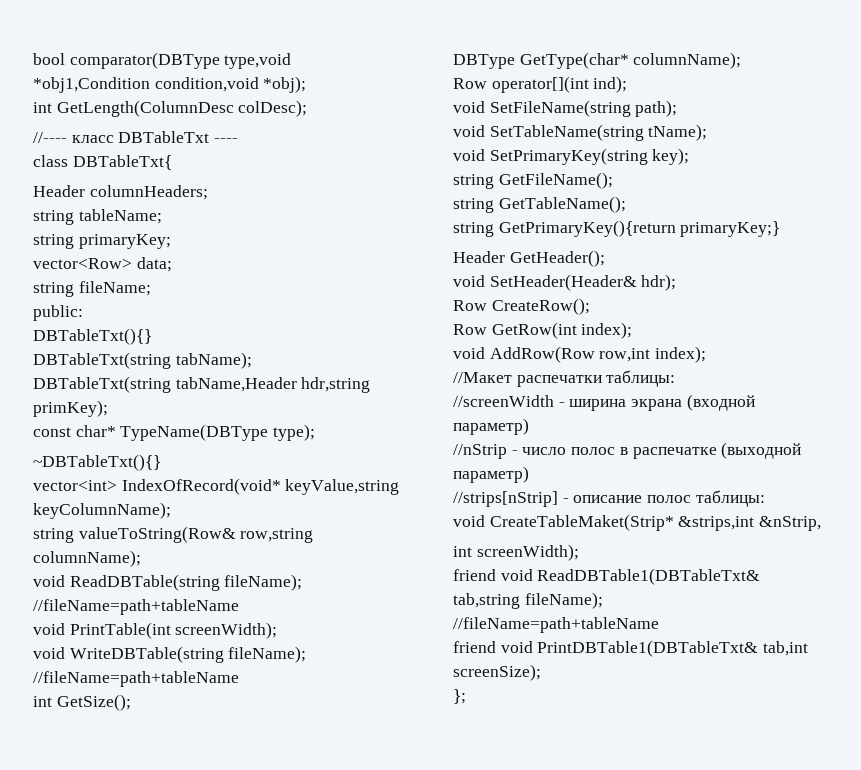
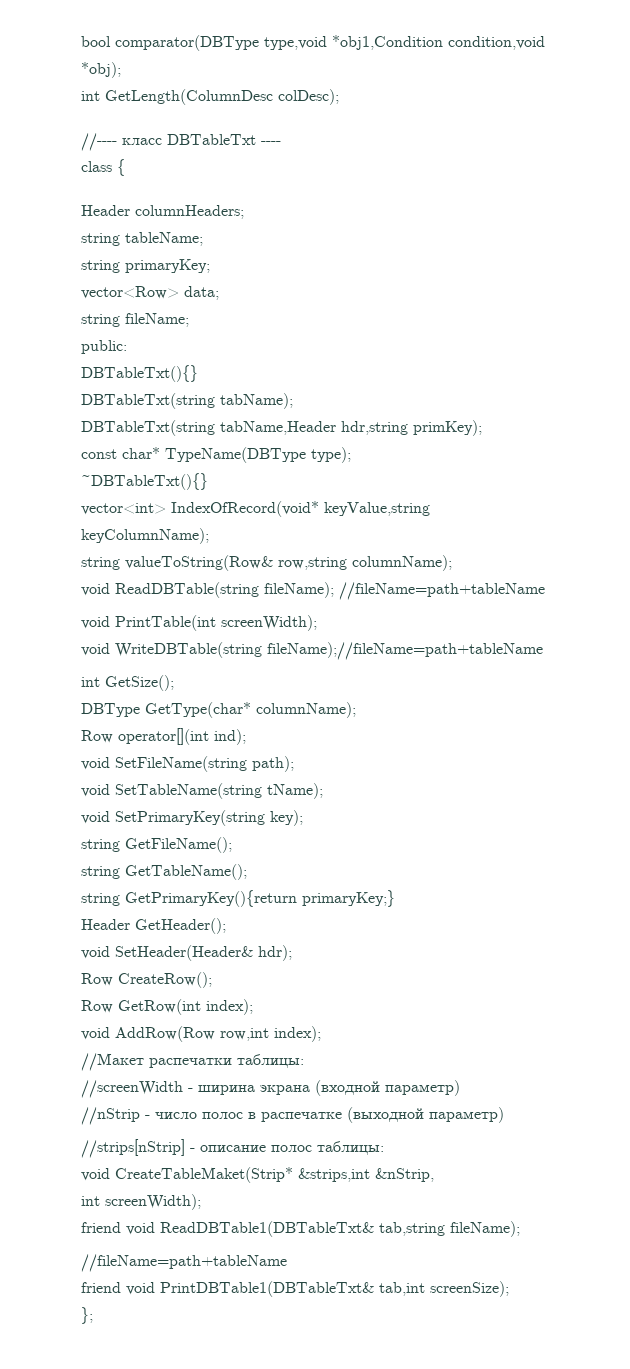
- class DBTableTxt{
+ class {
- void WriteDBTable(string fileName); //fileName=path+tableName
+ void WriteDBTable(string fileName);//fileName=path+tableName

